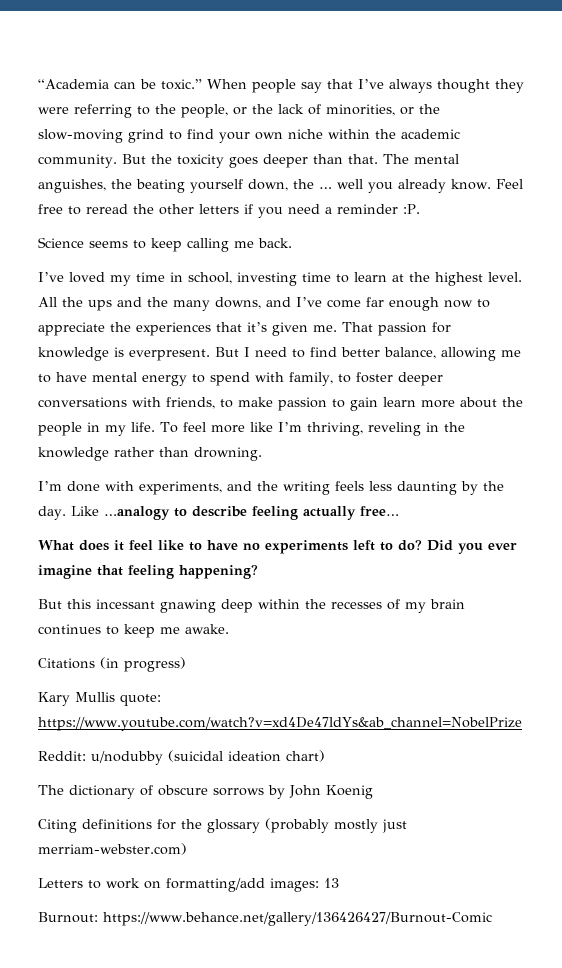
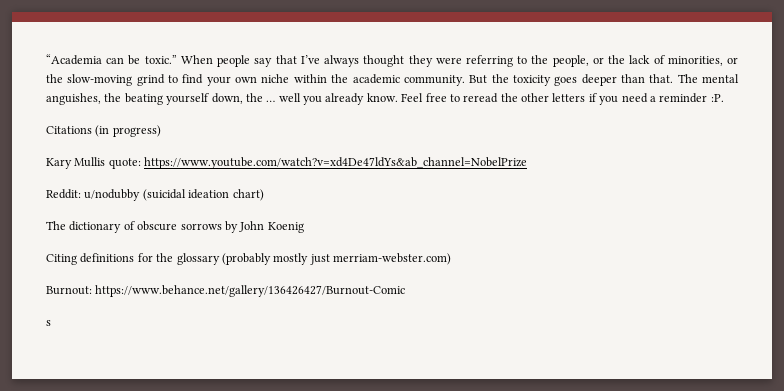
- Science seems to keep calling me back.
- I’ve loved my time in school, investing time to learn at the highest level. All the ups and the many downs, and I’ve come far enough now to appreciate the experiences that it’s given me. That passion for knowledge is everpresent. But I need to find better balance, allowing me to have mental energy to spend with family, to foster deeper conversations with friends, to make passion to gain learn more about the people in my life. To feel more like I’m thriving, reveling in the knowledge rather than drowning.
- I’m done with experiments, and the writing feels less daunting by the day. Like …analogy to describe feeling actually free…
- What does it feel like to have no experiments left to do? Did you ever imagine that feeling happening?
- But this incessant gnawing deep within the recesses of my brain continues to keep me awake.
- Letters to work on formatting/add images: 13
+ s

